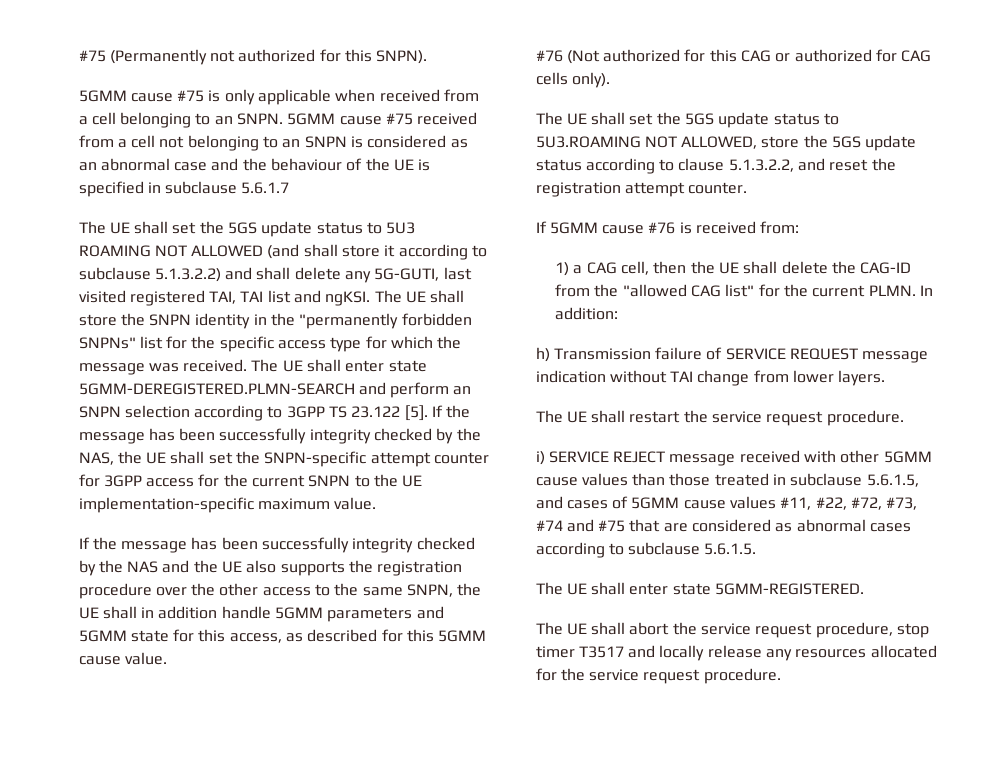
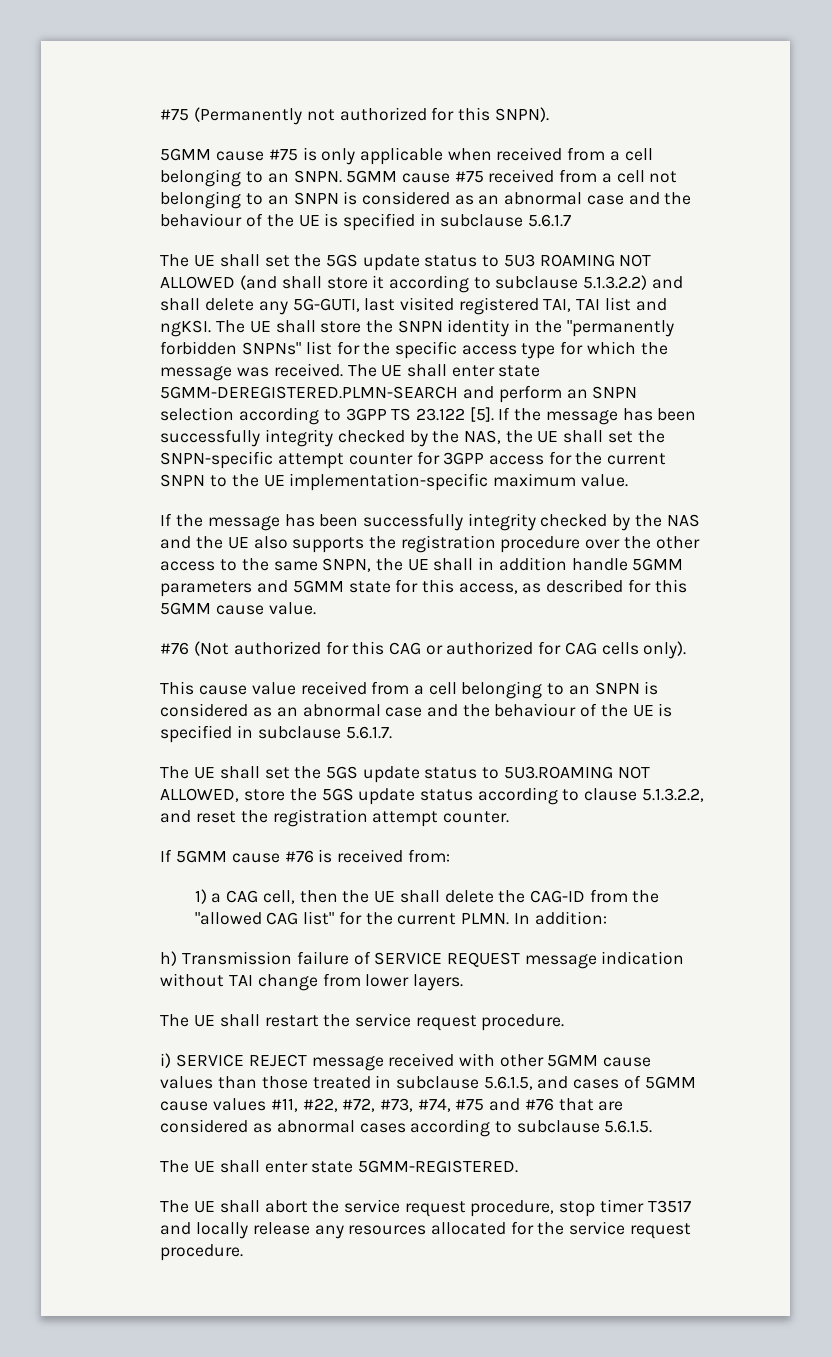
+ This cause value received from a cell belonging to an SNPN is considered as an abnormal case and the behaviour of the UE is specified in subclause 5.6.1.7.
- i) SERVICE REJECT message received with other 5GMM cause values than those treated in subclause 5.6.1.5, and cases of 5GMM cause values #11, #22, #72, #73, #74 and #75 that are considered as abnormal cases according to subclause 5.6.1.5.
+ i) SERVICE REJECT message received with other 5GMM cause values than those treated in subclause 5.6.1.5, and cases of 5GMM cause values #11, #22, #72, #73, #74, #75 and #76 that are considered as abnormal cases according to subclause 5.6.1.5.

